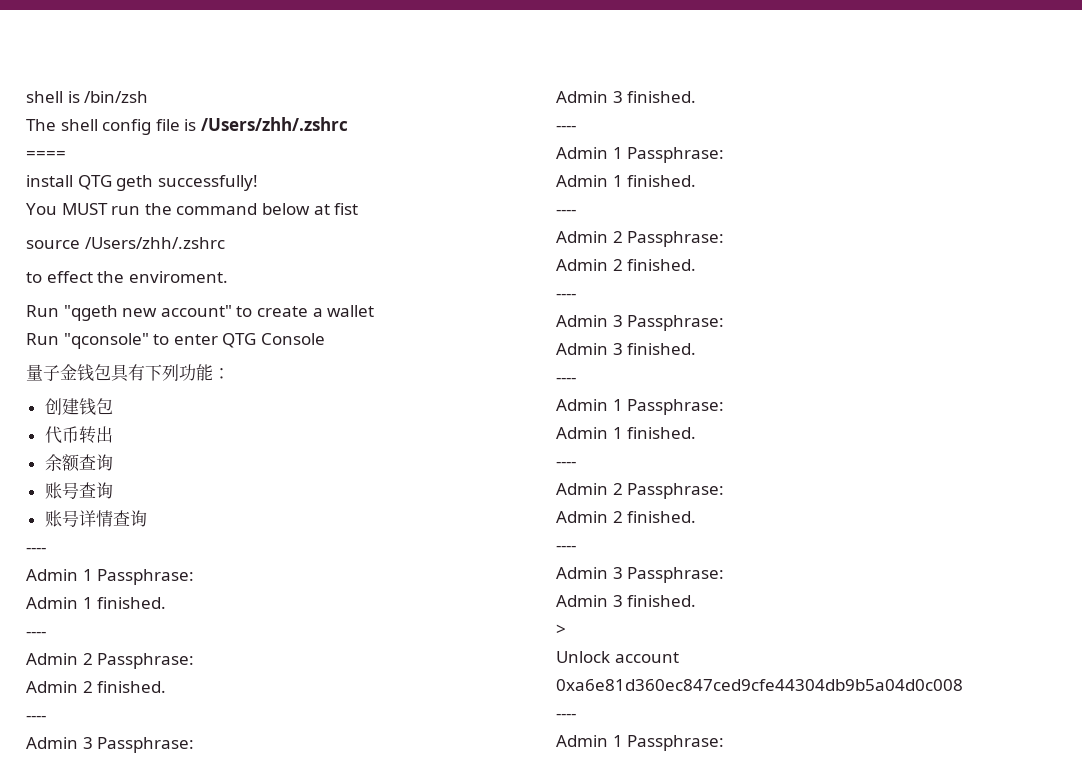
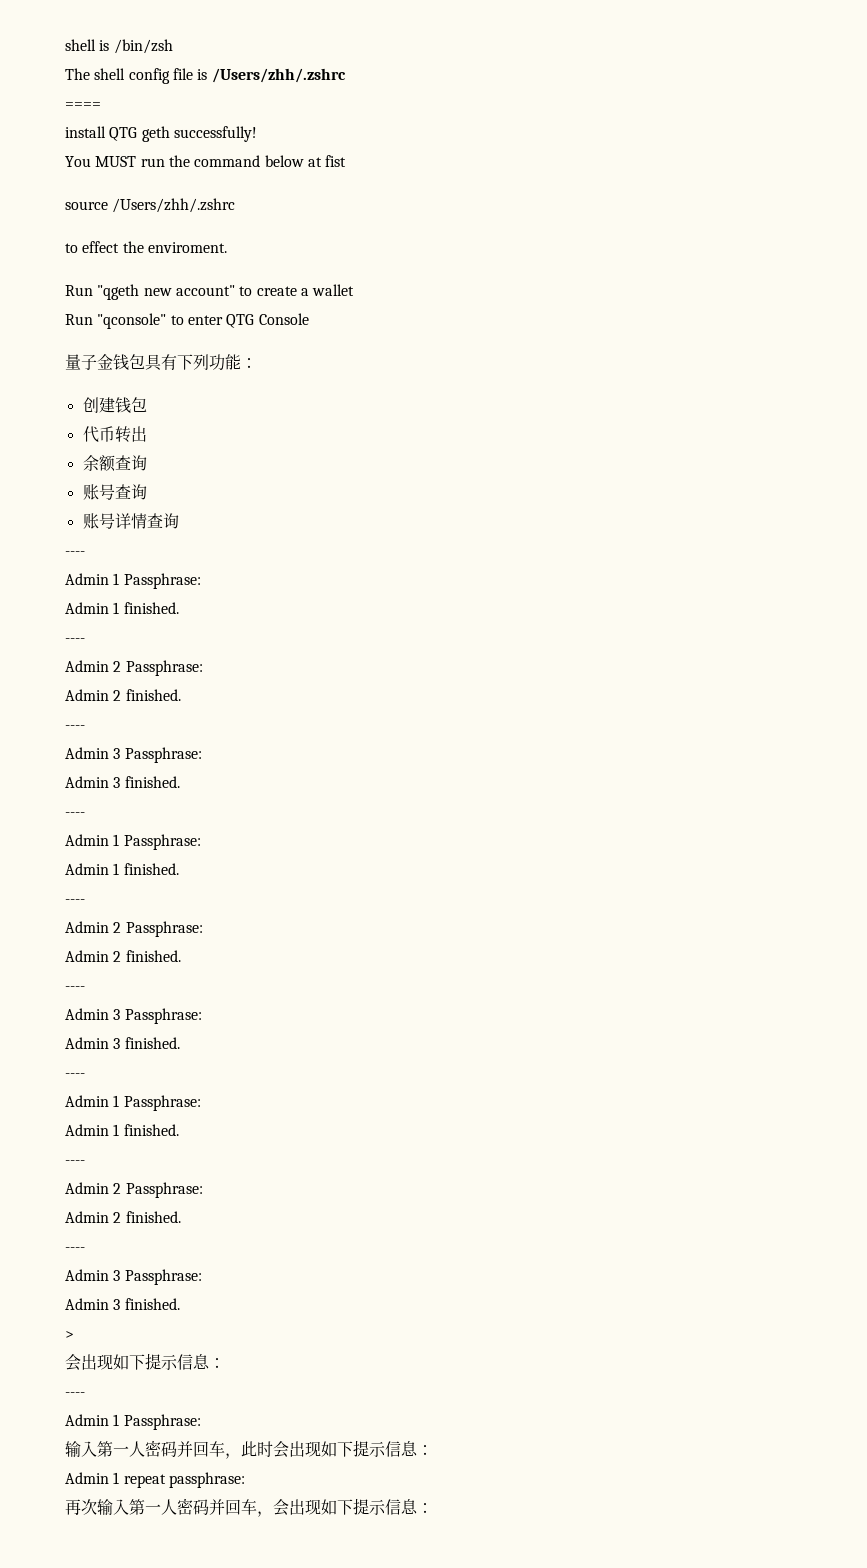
  >
- Unlock account 0xa6e81d360ec847ced9cfe44304db9b5a04d0c008
+ 会出现如下提示信息：
  ----
  Admin 1 Passphrase:
+ 输入第一人密码并回车，此时会出现如下提示信息：
+ Admin 1 repeat passphrase:
+ 再次输入第一人密码并回车，会出现如下提示信息：

